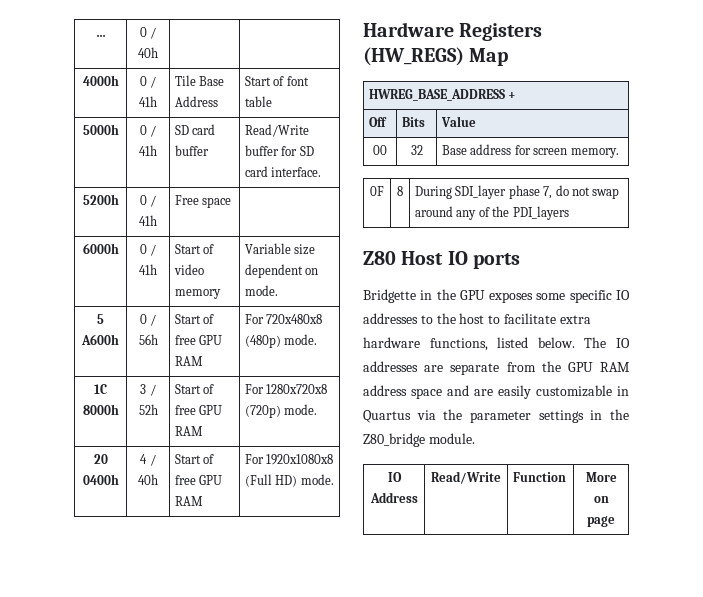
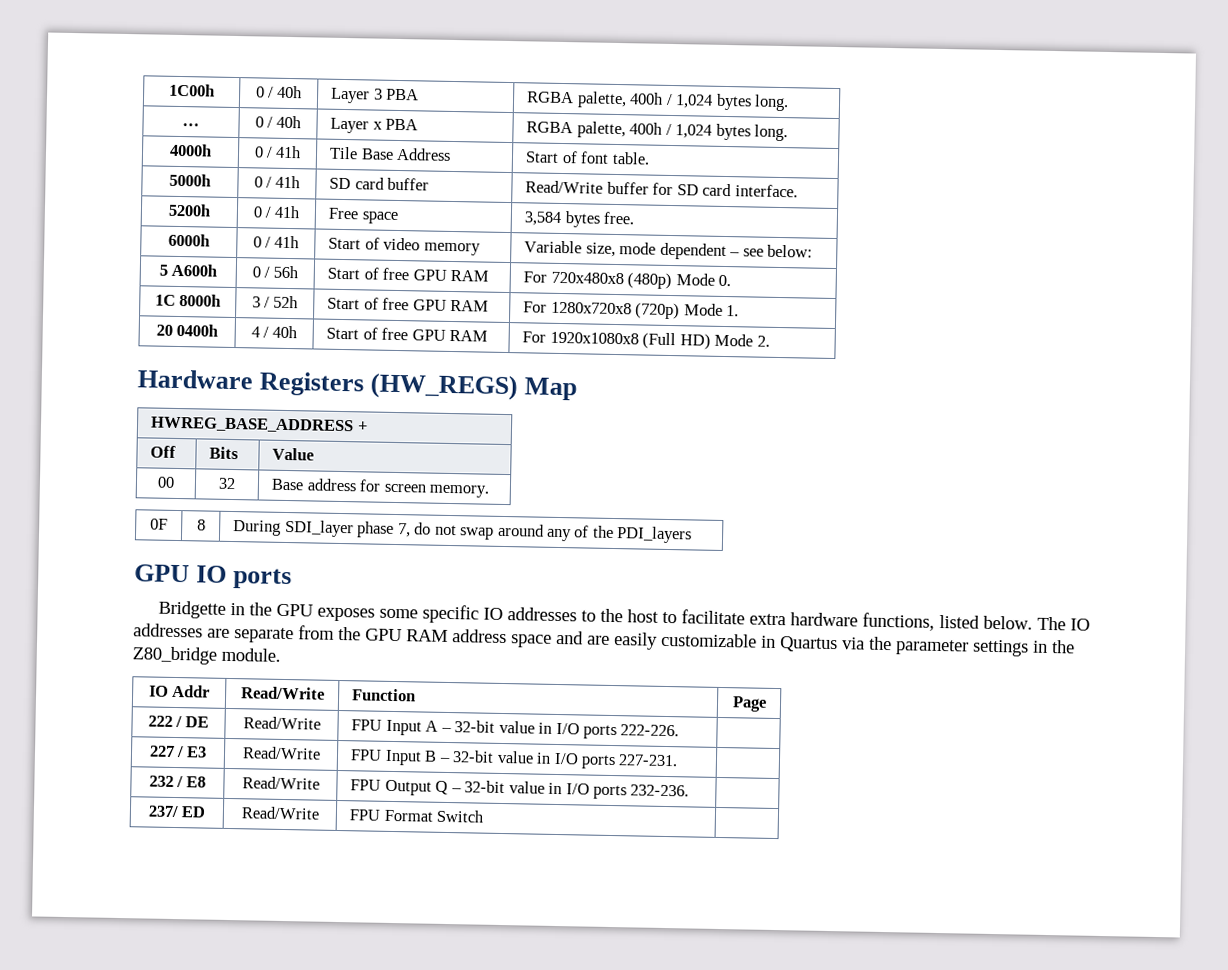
- … | 0 / 40h | |
+ 1C00h | 0 / 40h | Layer 3 PBA | RGBA palette, 400h / 1,024 bytes long.
+ … | 0 / 40h | Layer x PBA | RGBA palette, 400h / 1,024 bytes long.
- 4000h | 0 / 41h | Tile Base Address | Start of font table
+ 4000h | 0 / 41h | Tile Base Address | Start of font table.
- 5200h | 0 / 41h | Free space |
+ 5200h | 0 / 41h | Free space | 3,584 bytes free.
- 6000h | 0 / 41h | Start of video memory | Variable size dependent on mode.
+ 6000h | 0 / 41h | Start of video memory | Variable size, mode dependent – see below:
- 5 A600h | 0 / 56h | Start of free GPU RAM | For 720x480x8 (480p) mode.
+ 5 A600h | 0 / 56h | Start of free GPU RAM | For 720x480x8 (480p) Mode 0.
- 1C 8000h | 3 / 52h | Start of free GPU RAM | For 1280x720x8 (720p) mode.
+ 1C 8000h | 3 / 52h | Start of free GPU RAM | For 1280x720x8 (720p) Mode 1.
- 20 0400h | 4 / 40h | Start of free GPU RAM | For 1920x1080x8 (Full HD) mode.
+ 20 0400h | 4 / 40h | Start of free GPU RAM | For 1920x1080x8 (Full HD) Mode 2.
- Z80 Host IO ports
+ GPU IO ports
- IO Address | Read/Write | Function | More on page
+ IO Addr | Read/Write | Function | Page
+ 222 / DE | Read/Write | FPU Input A – 32-bit value in I/O ports 222-226. |
+ 227 / E3 | Read/Write | FPU Input B – 32-bit value in I/O ports 227-231. |
+ 232 / E8 | Read/Write | FPU Output Q – 32-bit value in I/O ports 232-236. |
+ 237/ ED | Read/Write | FPU Format Switch |

